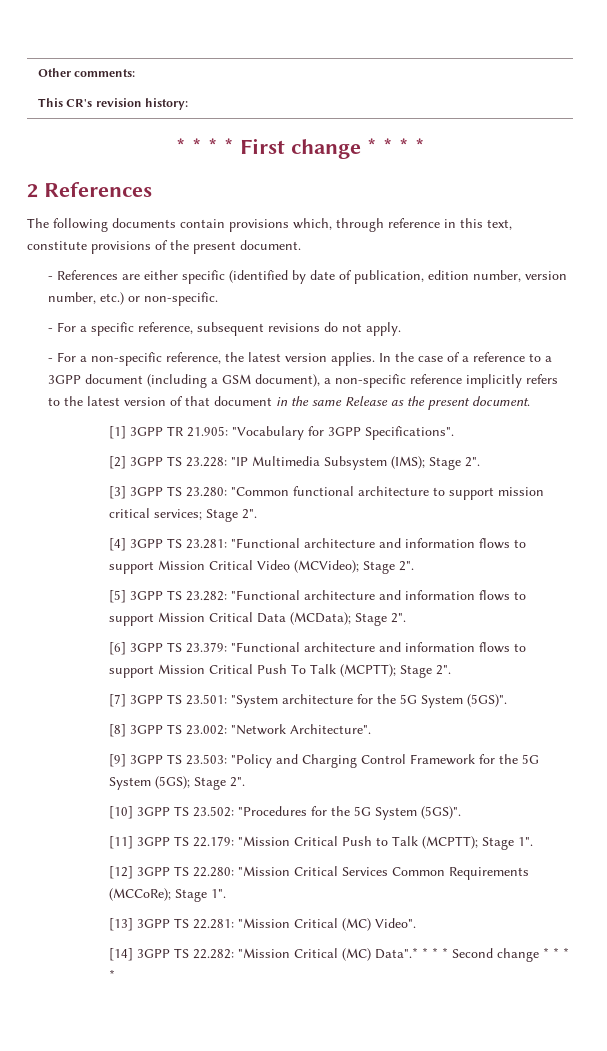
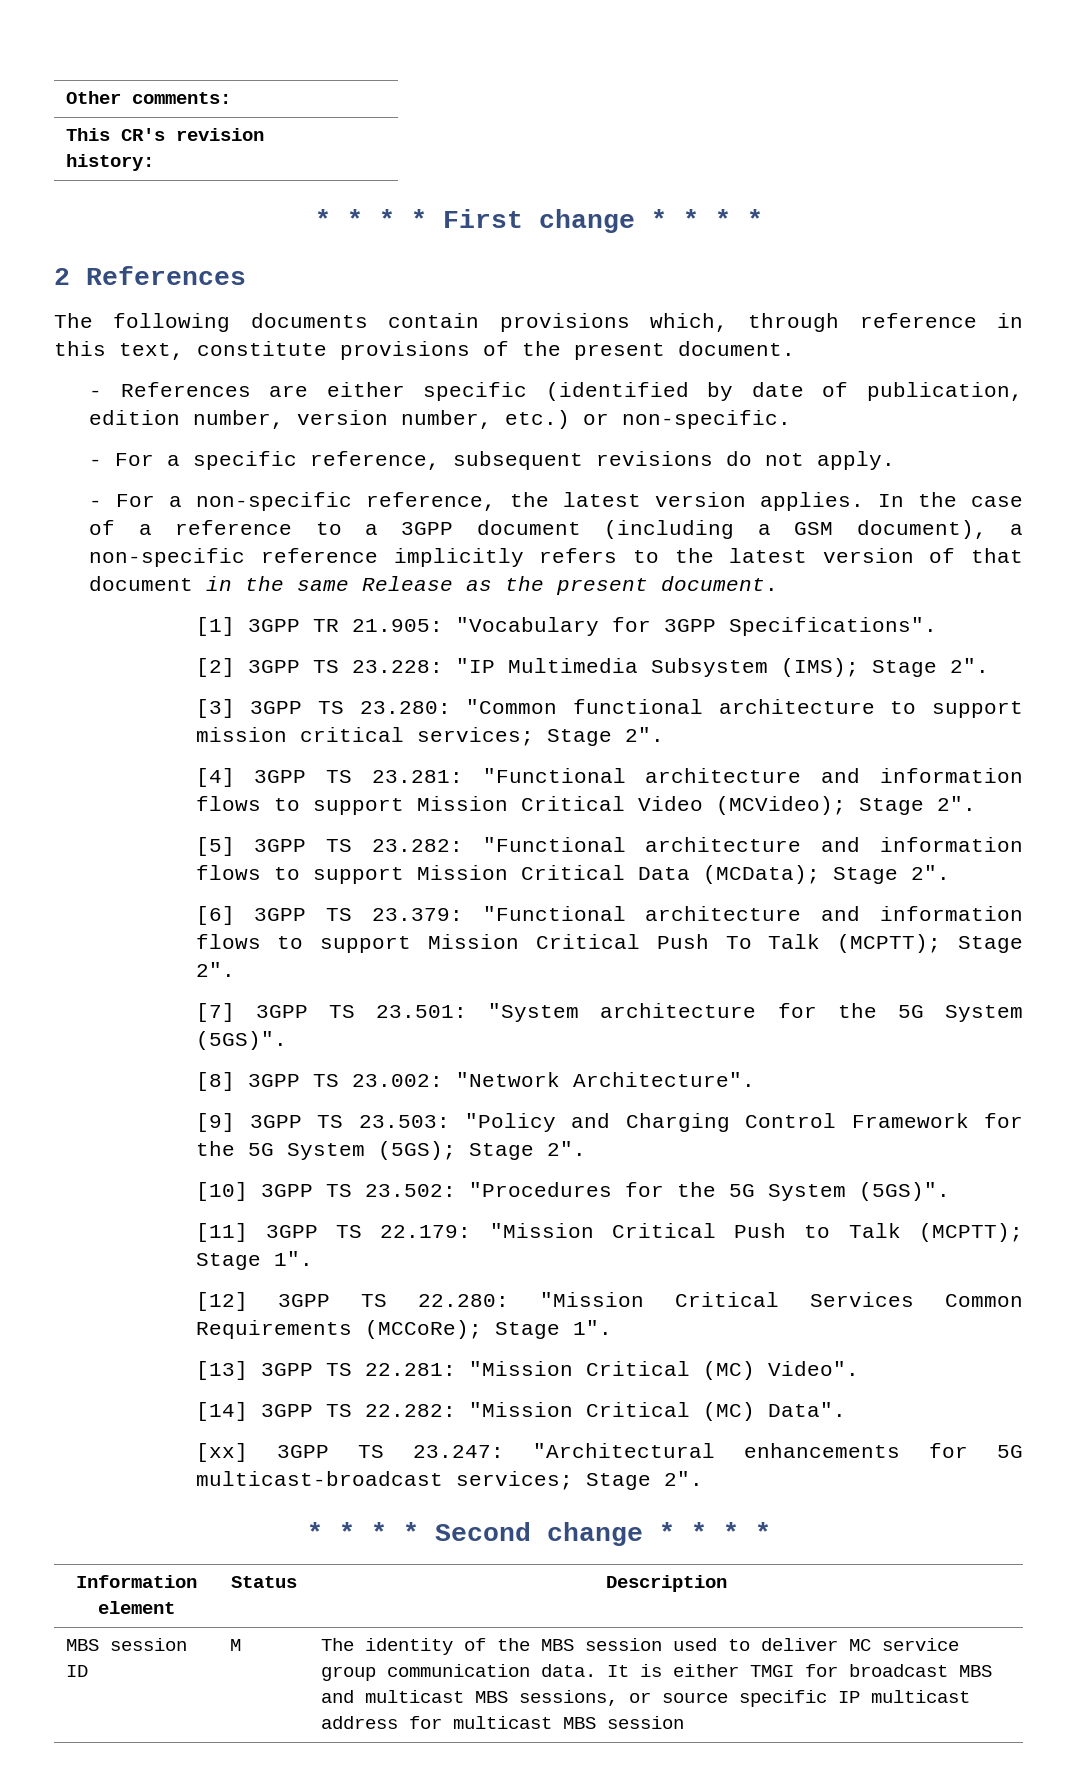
- [14] 3GPP TS 22.282: "Mission Critical (MC) Data".* * * * Second change * * * *
+ [14] 3GPP TS 22.282: "Mission Critical (MC) Data".
+ [xx] 3GPP TS 23.247: "Architectural enhancements for 5G multicast-broadcast services; Stage 2".
+ * * * * Second change * * * *
+ Information element | Status | Description
+ MBS session ID | M | The identity of the MBS session used to deliver MC service group communication data. It is either TMGI for broadcast MBS and multicast MBS sessions, or source specific IP multicast address for multicast MBS session

